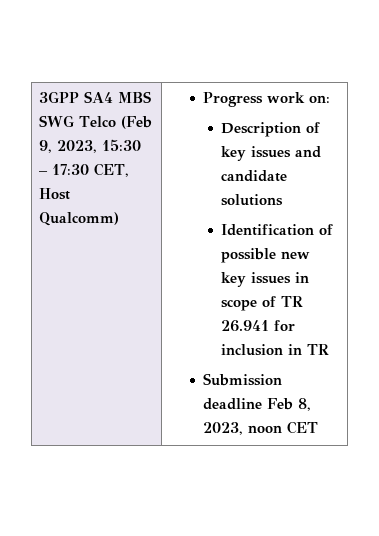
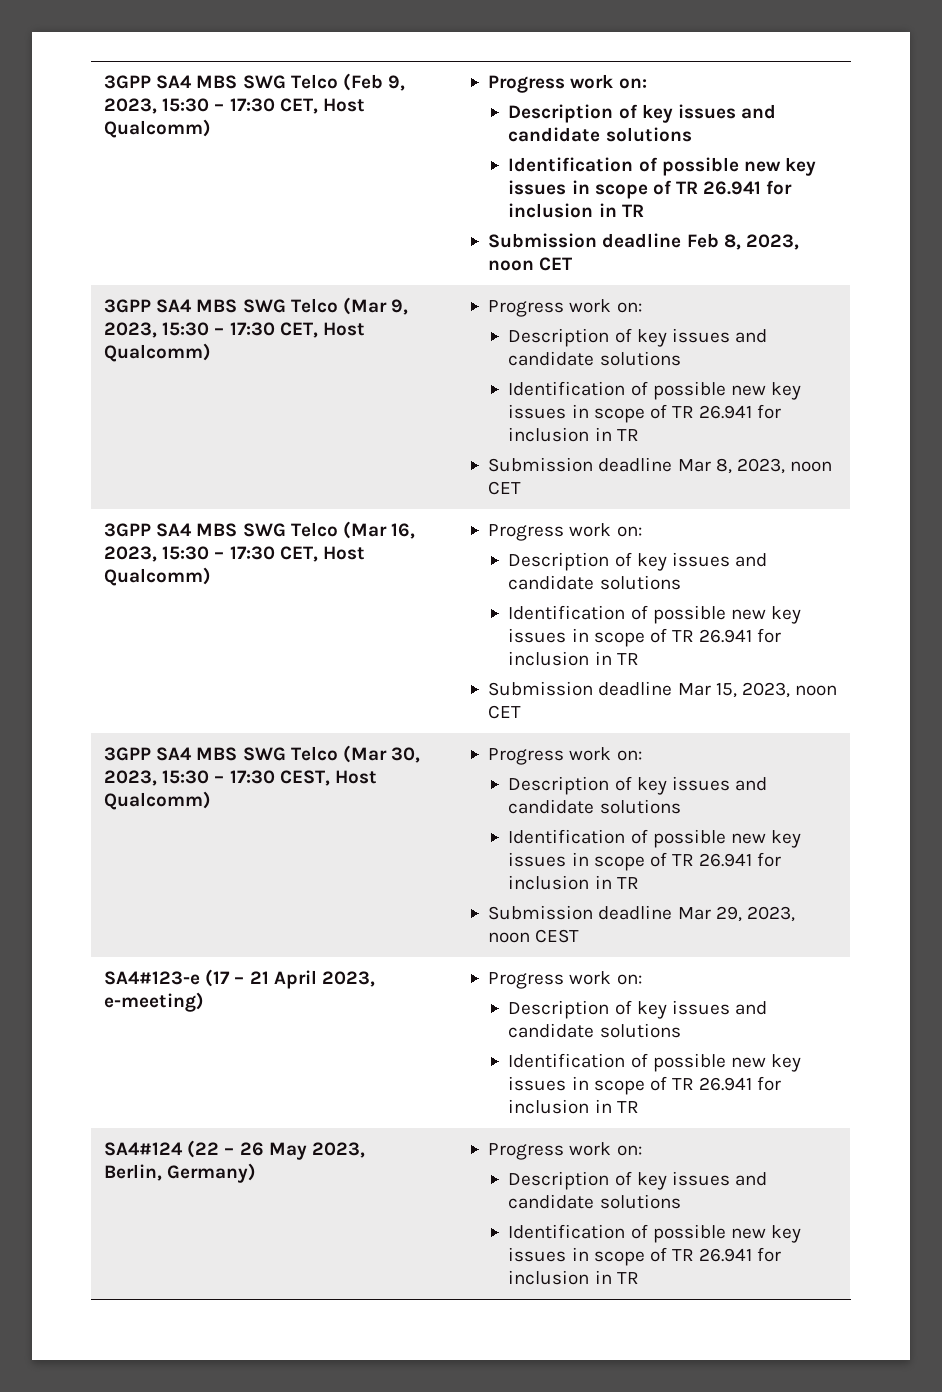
+ 3GPP SA4 MBS SWG Telco (Mar 9, 2023, 15:30 – 17:30 CET, Host Qualcomm) | Progress work on:
+ Description of key issues and candidate solutions
+ Identification of possible new key issues in scope of TR 26.941 for inclusion in TR
+ Submission deadline Mar 8, 2023, noon CET
+ 3GPP SA4 MBS SWG Telco (Mar 16, 2023, 15:30 – 17:30 CET, Host Qualcomm) | Progress work on:
+ Description of key issues and candidate solutions
+ Identification of possible new key issues in scope of TR 26.941 for inclusion in TR
+ Submission deadline Mar 15, 2023, noon CET
+ 3GPP SA4 MBS SWG Telco (Mar 30, 2023, 15:30 – 17:30 CEST, Host Qualcomm) | Progress work on:
+ Description of key issues and candidate solutions
+ Identification of possible new key issues in scope of TR 26.941 for inclusion in TR
+ Submission deadline Mar 29, 2023, noon CEST
+ SA4#123-e (17 – 21 April 2023, e-meeting) | Progress work on:
+ Description of key issues and candidate solutions
+ Identification of possible new key issues in scope of TR 26.941 for inclusion in TR
+ SA4#124 (22 – 26 May 2023, Berlin, Germany) | Progress work on:
+ Description of key issues and candidate solutions
+ Identification of possible new key issues in scope of TR 26.941 for inclusion in TR

